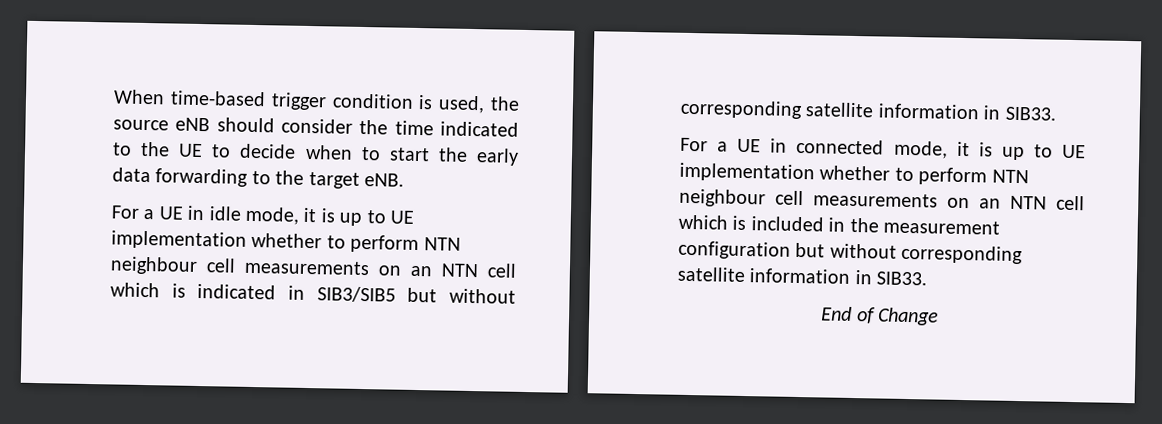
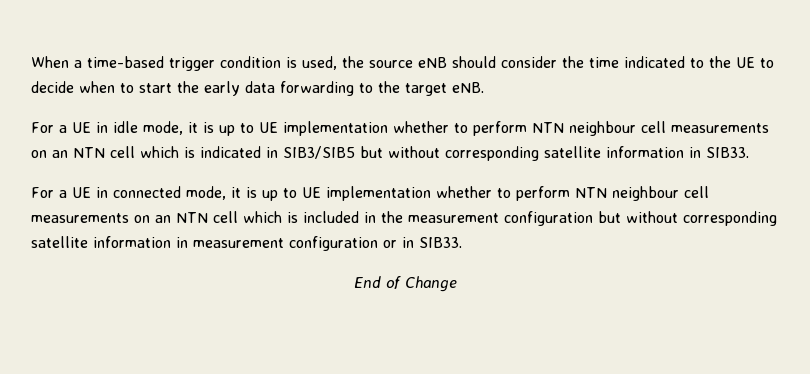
- When time-based trigger condition is used, the source eNB should consider the time indicated to the UE to decide when to start the early data forwarding to the target eNB.
+ When a time-based trigger condition is used, the source eNB should consider the time indicated to the UE to decide when to start the early data forwarding to the target eNB.
- For a UE in connected mode, it is up to UE implementation whether to perform NTN neighbour cell measurements on an NTN cell which is included in the measurement configuration but without corresponding satellite information in SIB33.
+ For a UE in connected mode, it is up to UE implementation whether to perform NTN neighbour cell measurements on an NTN cell which is included in the measurement configuration but without corresponding satellite information in measurement configuration or in SIB33.

